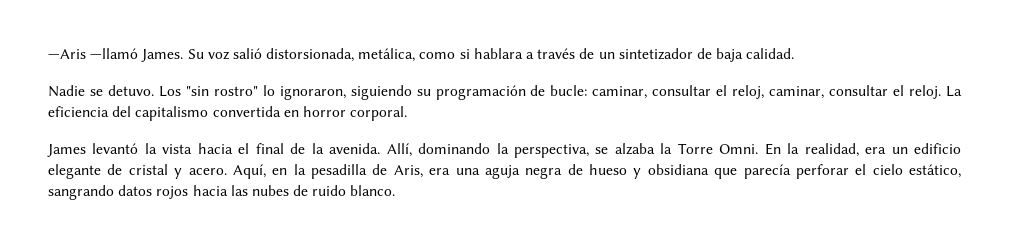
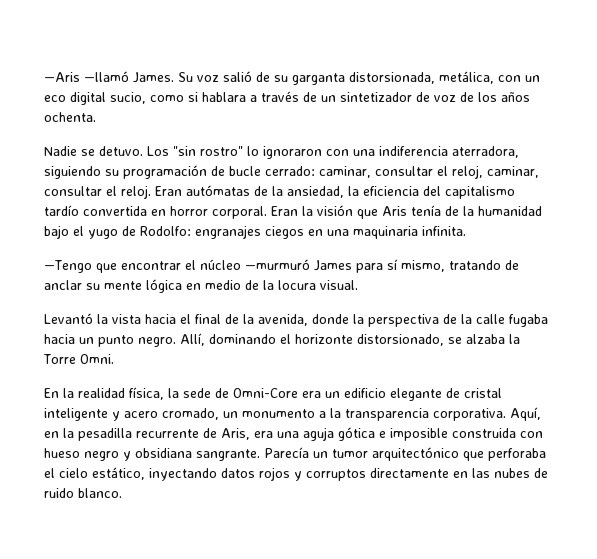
- Su voz salió distorsionada, metálica, como si hablara a través de un sintetizador de baja calidad.
+ Su voz salió de su garganta distorsionada, metálica, con un eco digital sucio, como si hablara a través de un sintetizador de voz de los años ochenta.
- Los "sin rostro" lo ignoraron, siguiendo su programación de bucle: caminar, consultar el reloj, caminar, consultar el reloj.
+ Los "sin rostro" lo ignoraron con una indiferencia aterradora, siguiendo su programación de bucle cerrado: caminar, consultar el reloj, caminar, consultar el reloj.
- La eficiencia del capitalismo convertida en horror corporal.
- James levantó la vista hacia el final de la avenida. Allí, dominando la perspectiva, se alzaba la Torre Omni. En la realidad, era un edificio elegante de cristal y acero.
+ Eran autómatas de la ansiedad, la eficiencia del capitalismo tardío convertida en horror corporal. Eran la visión que Aris tenía de la humanidad bajo el yugo de Rodolfo: engranajes ciegos en una maquinaria infinita.
+ —Tengo que encontrar el núcleo —murmuró James para sí mismo, tratando de anclar su mente lógica en medio de la locura visual.
+ Levantó la vista hacia el final de la avenida, donde la perspectiva de la calle fugaba hacia un punto negro. Allí, dominando el horizonte distorsionado, se alzaba la Torre Omni.
+ En la realidad física, la sede de Omni-Core era un edificio elegante de cristal inteligente y acero cromado, un monumento a la transparencia corporativa.
- Aquí, en la pesadilla de Aris, era una aguja negra de hueso y obsidiana que parecía perforar el cielo estático, sangrando datos rojos hacia las nubes de ruido blanco.
+ Aquí, en la pesadilla recurrente de Aris, era una aguja gótica e imposible construida con hueso negro y obsidiana sangrante. Parecía un tumor arquitectónico que perforaba el cielo estático, inyectando datos rojos y corruptos directamente en las nubes de ruido blanco.

